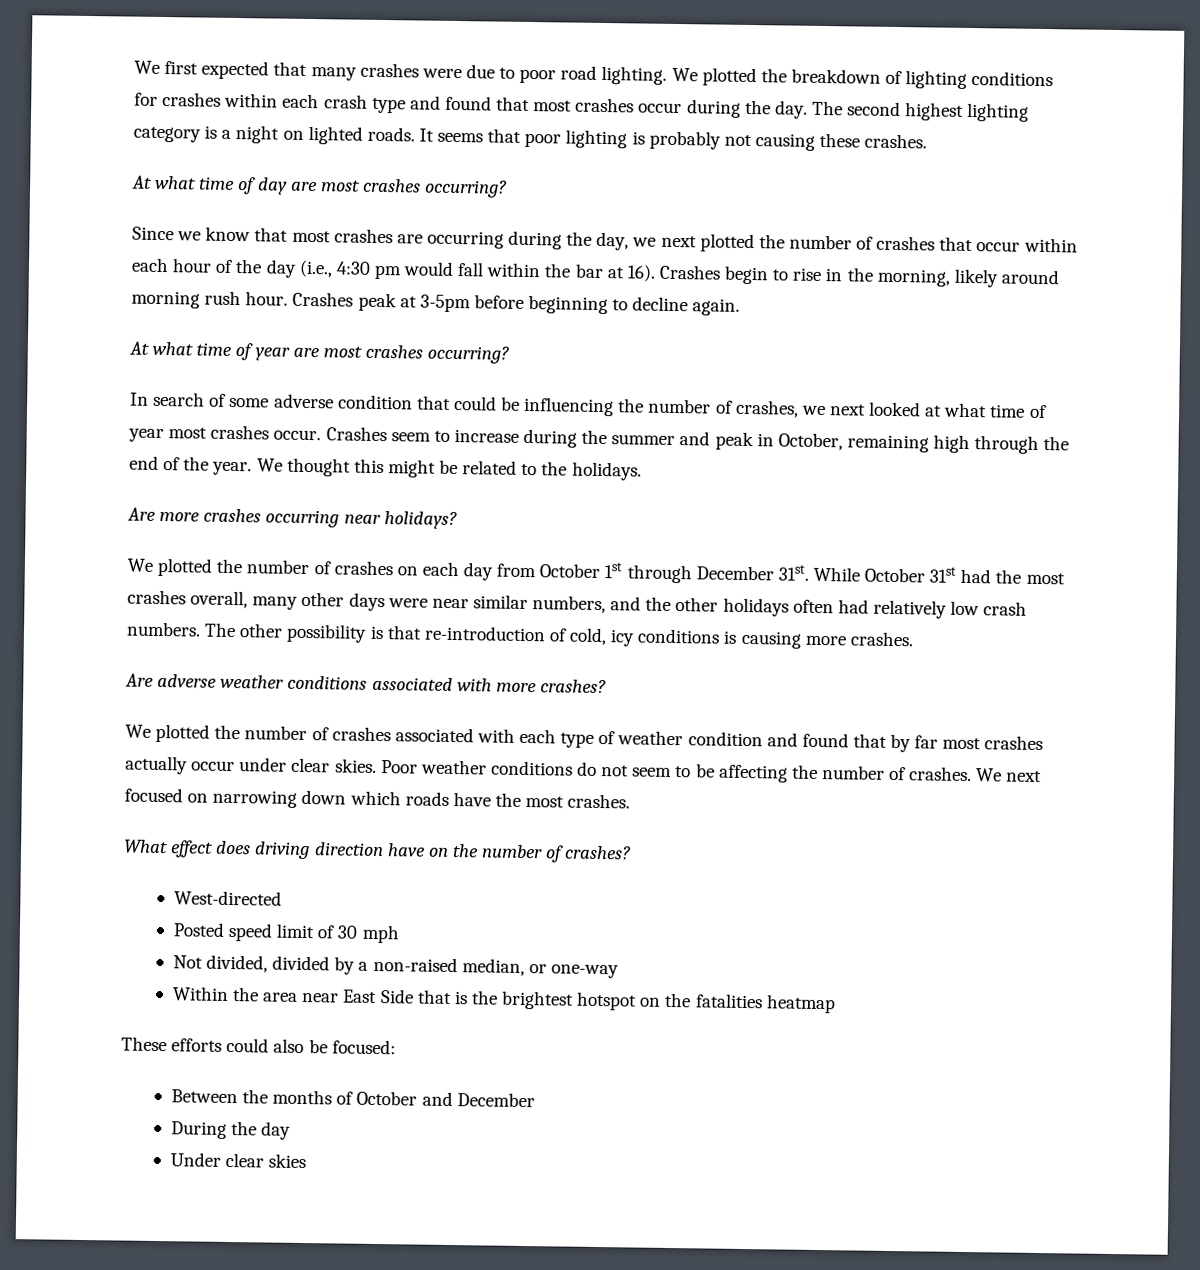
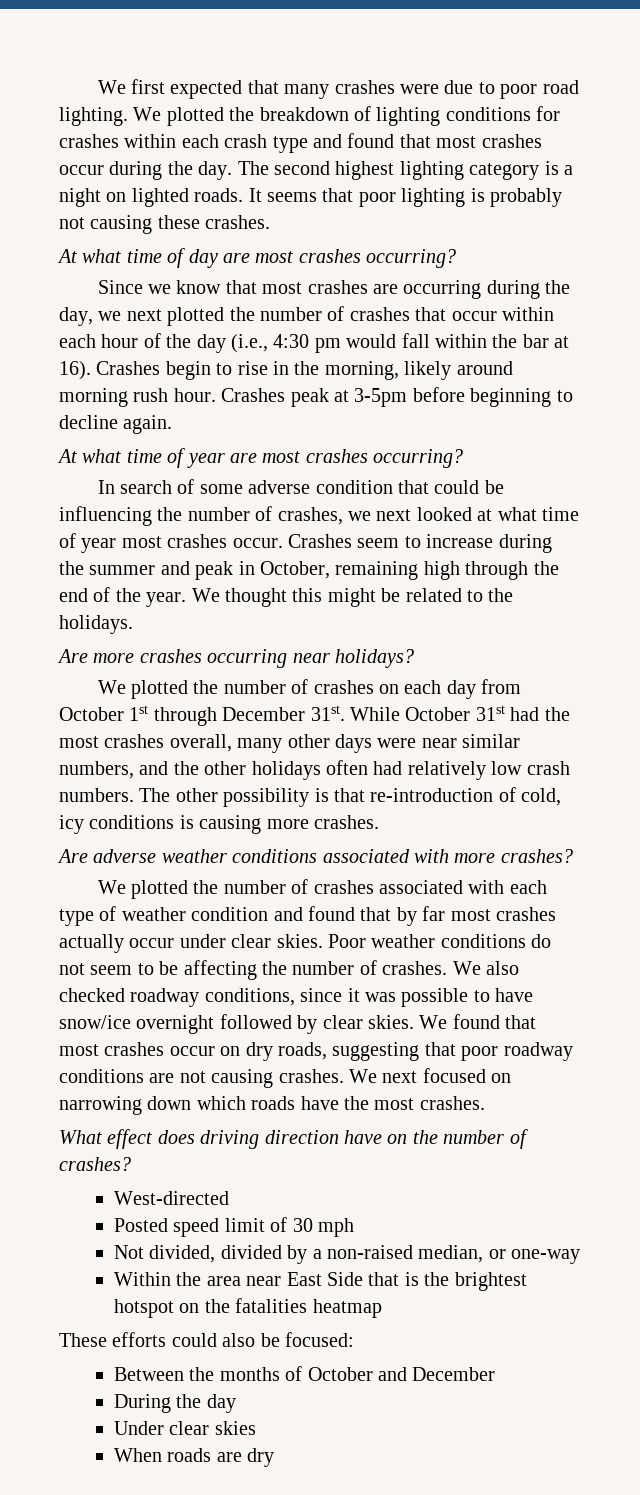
- We next focused on narrowing down which roads have the most crashes.
+ We also checked roadway conditions, since it was possible to have snow/ice overnight followed by clear skies. We found that most crashes occur on dry roads, suggesting that poor roadway conditions are not causing crashes. We next focused on narrowing down which roads have the most crashes.
+ When roads are dry

